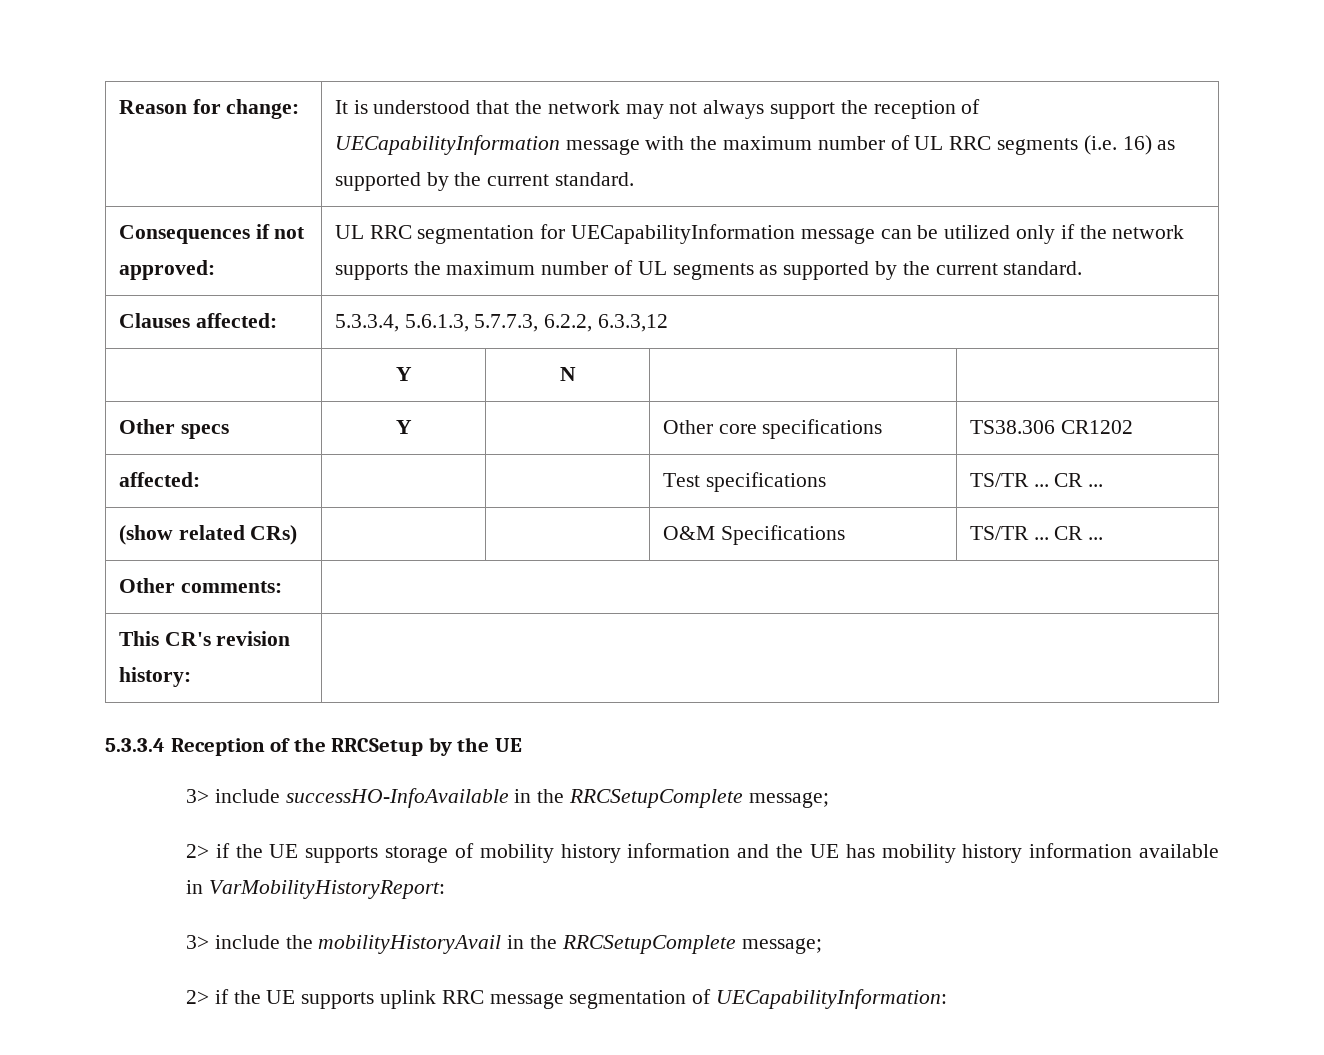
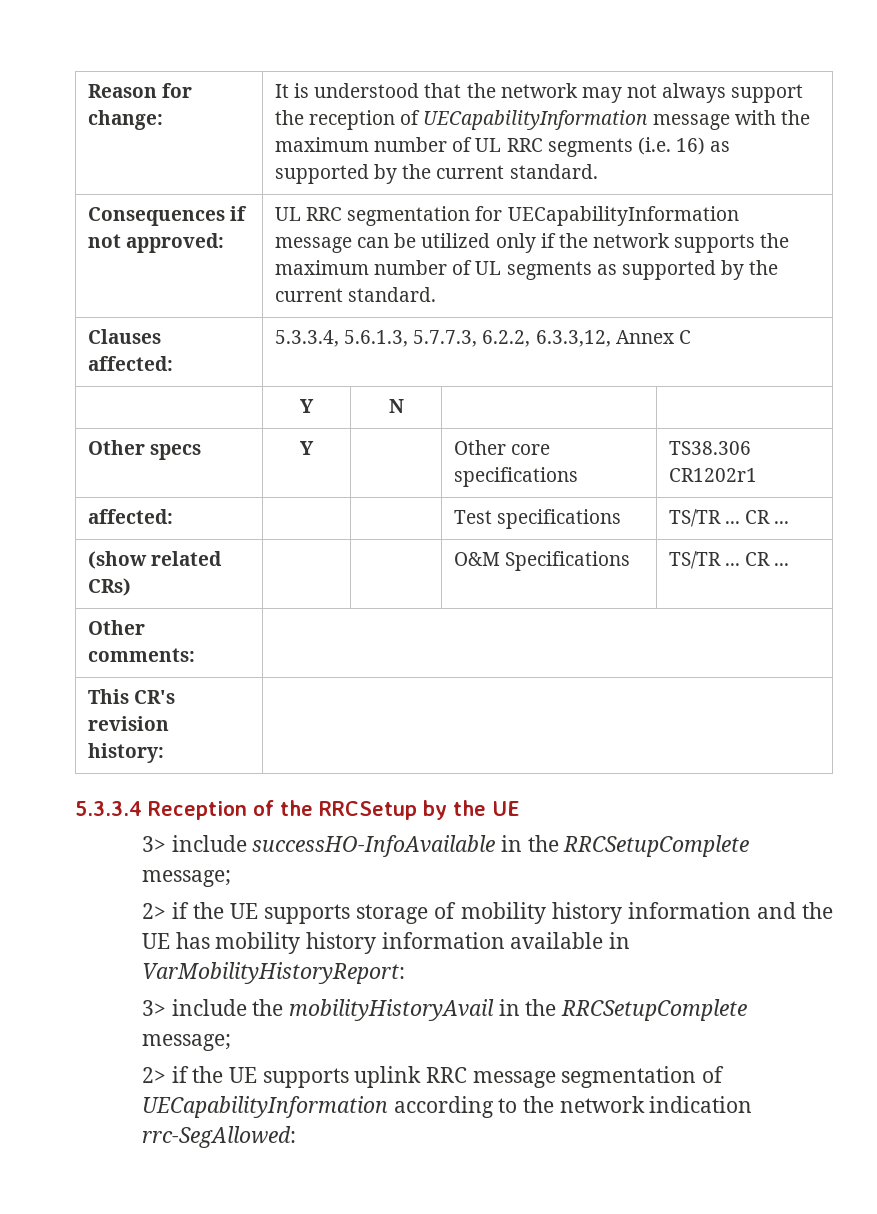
- Clauses affected: | 5.3.3.4, 5.6.1.3, 5.7.7.3, 6.2.2, 6.3.3,12
+ Clauses affected: | 5.3.3.4, 5.6.1.3, 5.7.7.3, 6.2.2, 6.3.3,12, Annex C
- Other specs | Y | | Other core specifications | TS38.306 CR1202
+ Other specs | Y | | Other core specifications | TS38.306 CR1202r1
- 2> if the UE supports uplink RRC message segmentation of UECapabilityInformation:
+ 2> if the UE supports uplink RRC message segmentation of UECapabilityInformation according to the network indication rrc-SegAllowed:

